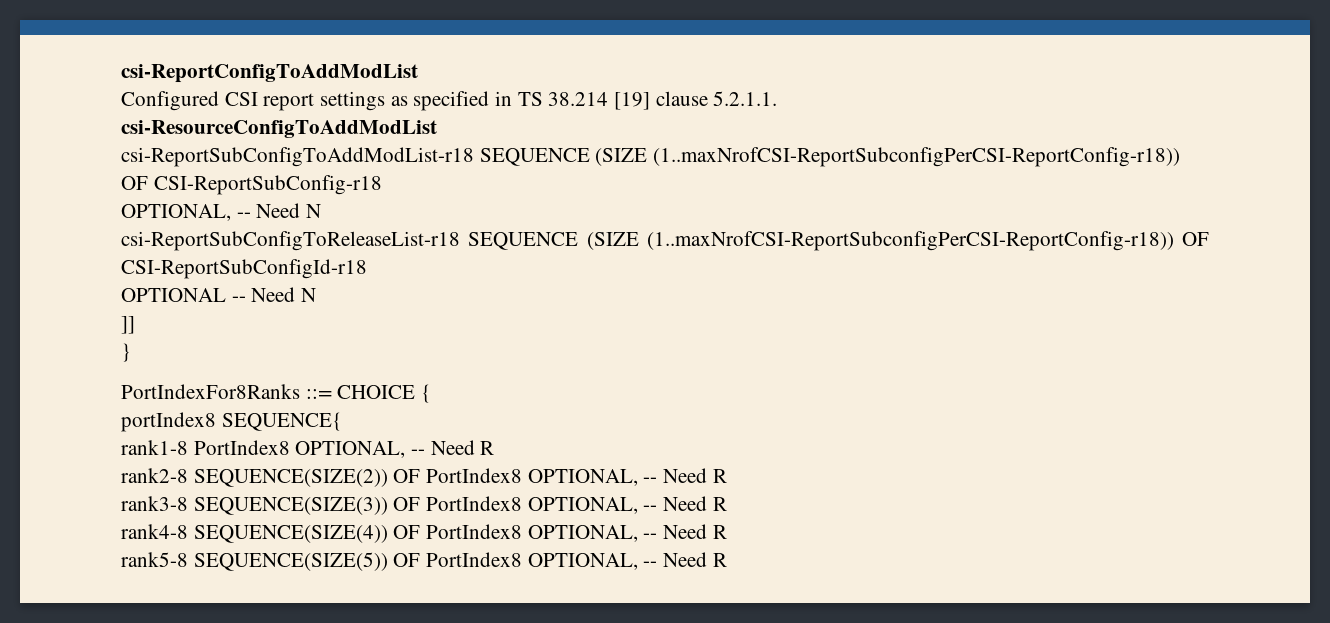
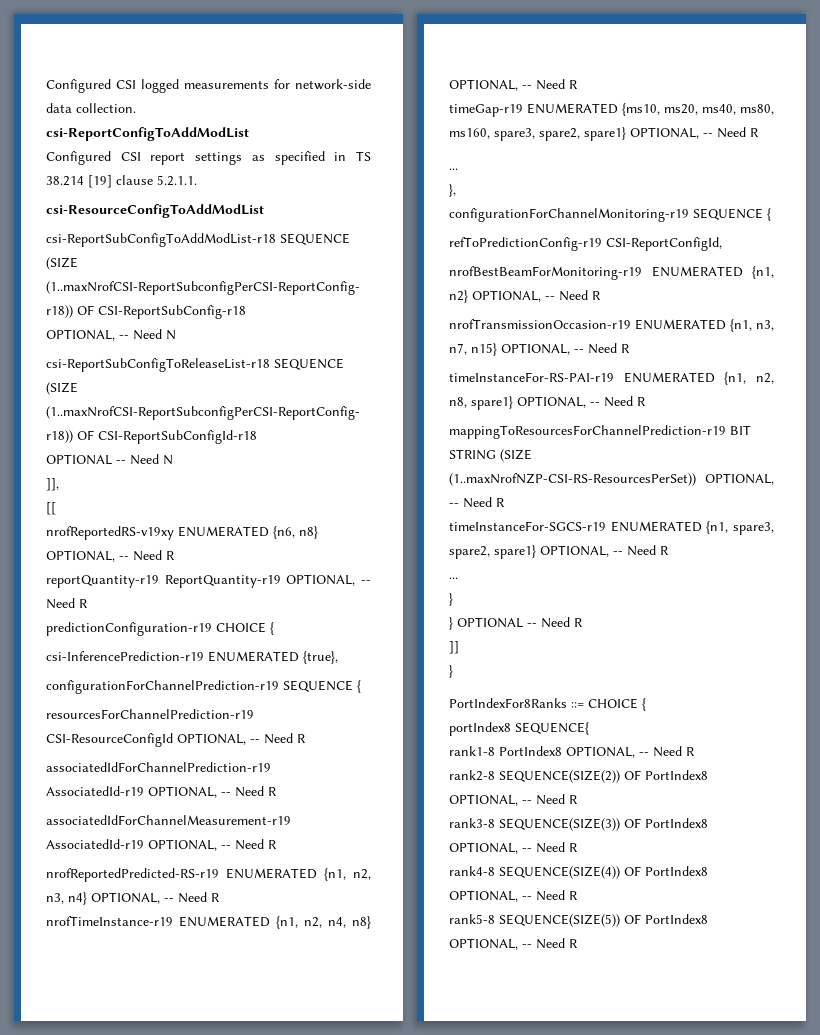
+ Configured CSI logged measurements for network-side data collection.
+ ]],
+ [[
+ nrofReportedRS-v19xy ENUMERATED {n6, n8} OPTIONAL, -- Need R
+ reportQuantity-r19 ReportQuantity-r19 OPTIONAL, -- Need R
+ predictionConfiguration-r19 CHOICE {
+ csi-InferencePrediction-r19 ENUMERATED {true},
+ configurationForChannelPrediction-r19 SEQUENCE {
+ resourcesForChannelPrediction-r19 CSI-ResourceConfigId OPTIONAL, -- Need R
+ associatedIdForChannelPrediction-r19 AssociatedId-r19 OPTIONAL, -- Need R
+ associatedIdForChannelMeasurement-r19 AssociatedId-r19 OPTIONAL, -- Need R
+ nrofReportedPredicted-RS-r19 ENUMERATED {n1, n2, n3, n4} OPTIONAL, -- Need R
+ nrofTimeInstance-r19 ENUMERATED {n1, n2, n4, n8} OPTIONAL, -- Need R
+ timeGap-r19 ENUMERATED {ms10, ms20, ms40, ms80, ms160, spare3, spare2, spare1} OPTIONAL, -- Need R
+ ...
+ },
+ configurationForChannelMonitoring-r19 SEQUENCE {
+ refToPredictionConfig-r19 CSI-ReportConfigId,
+ nrofBestBeamForMonitoring-r19 ENUMERATED {n1, n2} OPTIONAL, -- Need R
+ nrofTransmissionOccasion-r19 ENUMERATED {n1, n3, n7, n15} OPTIONAL, -- Need R
+ timeInstanceFor-RS-PAI-r19 ENUMERATED {n1, n2, n8, spare1} OPTIONAL, -- Need R
+ mappingToResourcesForChannelPrediction-r19 BIT STRING (SIZE (1..maxNrofNZP-CSI-RS-ResourcesPerSet)) OPTIONAL, -- Need R
+ timeInstanceFor-SGCS-r19 ENUMERATED {n1, spare3, spare2, spare1} OPTIONAL, -- Need R
+ ...
+ }
+ } OPTIONAL -- Need R

